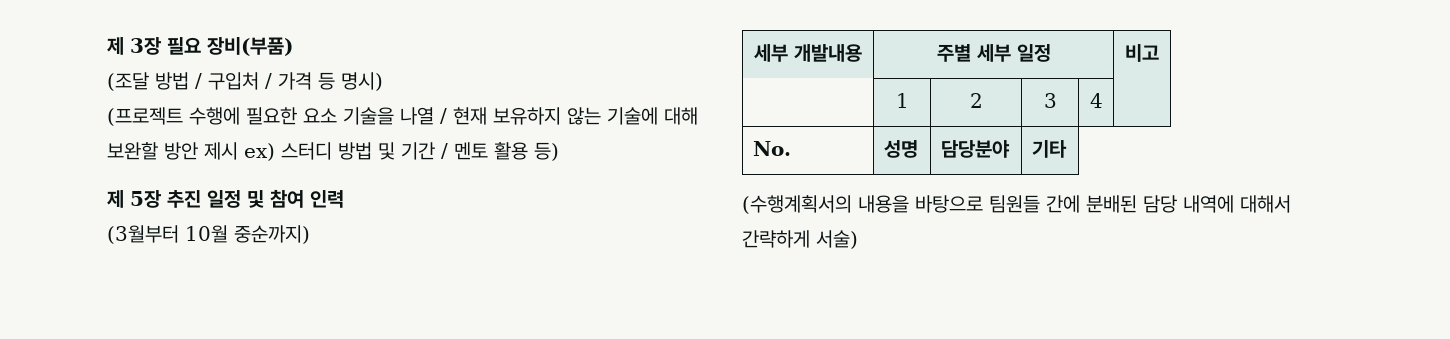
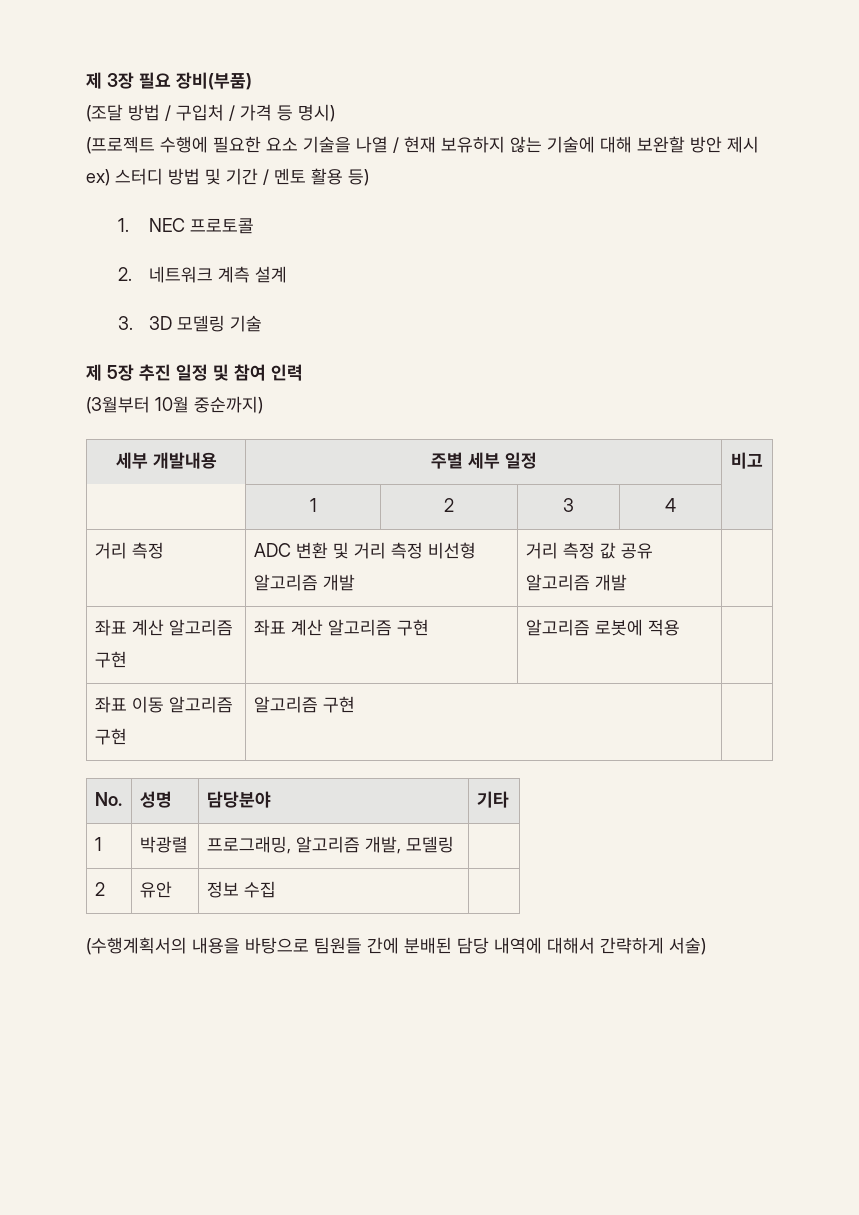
+ 1. NEC 프로토콜
+ 2. 네트워크 계측 설계
+ 3. 3D 모델링 기술
+ 거리 측정 | ADC 변환 및 거리 측정 비선형 알고리즘 개발 | 거리 측정 값 공유 알고리즘 개발 |
+ 좌표 계산 알고리즘 구현 | 좌표 계산 알고리즘 구현 | 알고리즘 로봇에 적용 |
+ 좌표 이동 알고리즘 구현 | 알고리즘 구현 |
  No. | 성명 | 담당분야 | 기타
+ 1 | 박광렬 | 프로그래밍, 알고리즘 개발, 모델링 |
+ 2 | 유안 | 정보 수집 |

